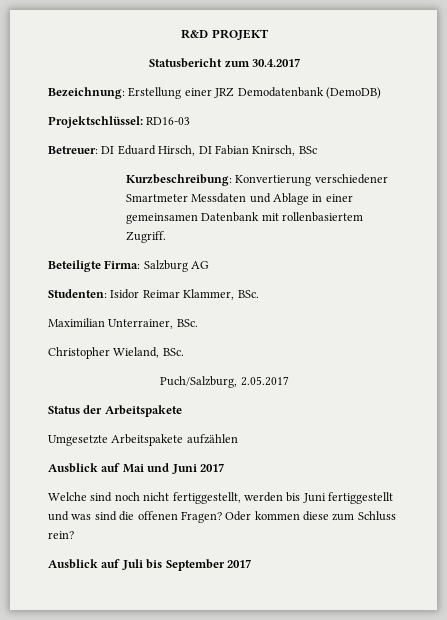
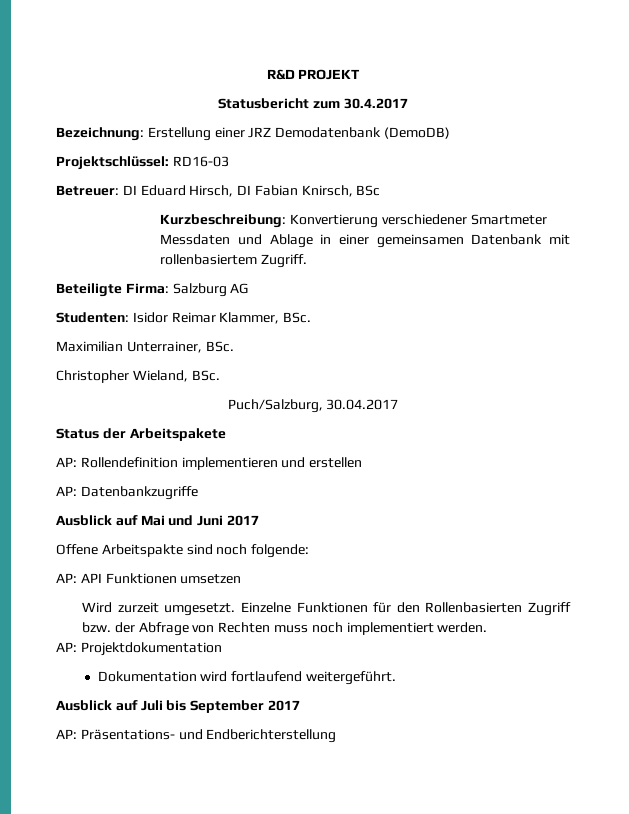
- Puch/Salzburg, 2.05.2017
+ Puch/Salzburg, 30.04.2017
- Umgesetzte Arbeitspakete aufzählen
+ AP: Rollendefinition implementieren und erstellen
+ AP: Datenbankzugriffe
- Welche sind noch nicht fertiggestellt, werden bis Juni fertiggestellt und was sind die offenen Fragen? Oder kommen diese zum Schluss rein?
+ Offene Arbeitspakte sind noch folgende:
+ AP: API Funktionen umsetzen
+ Wird zurzeit umgesetzt. Einzelne Funktionen für den Rollenbasierten Zugriff bzw. der Abfrage von Rechten muss noch implementiert werden.
+ AP: Projektdokumentation
+ Dokumentation wird fortlaufend weitergeführt.
+ AP: Präsentations- und Endberichterstellung

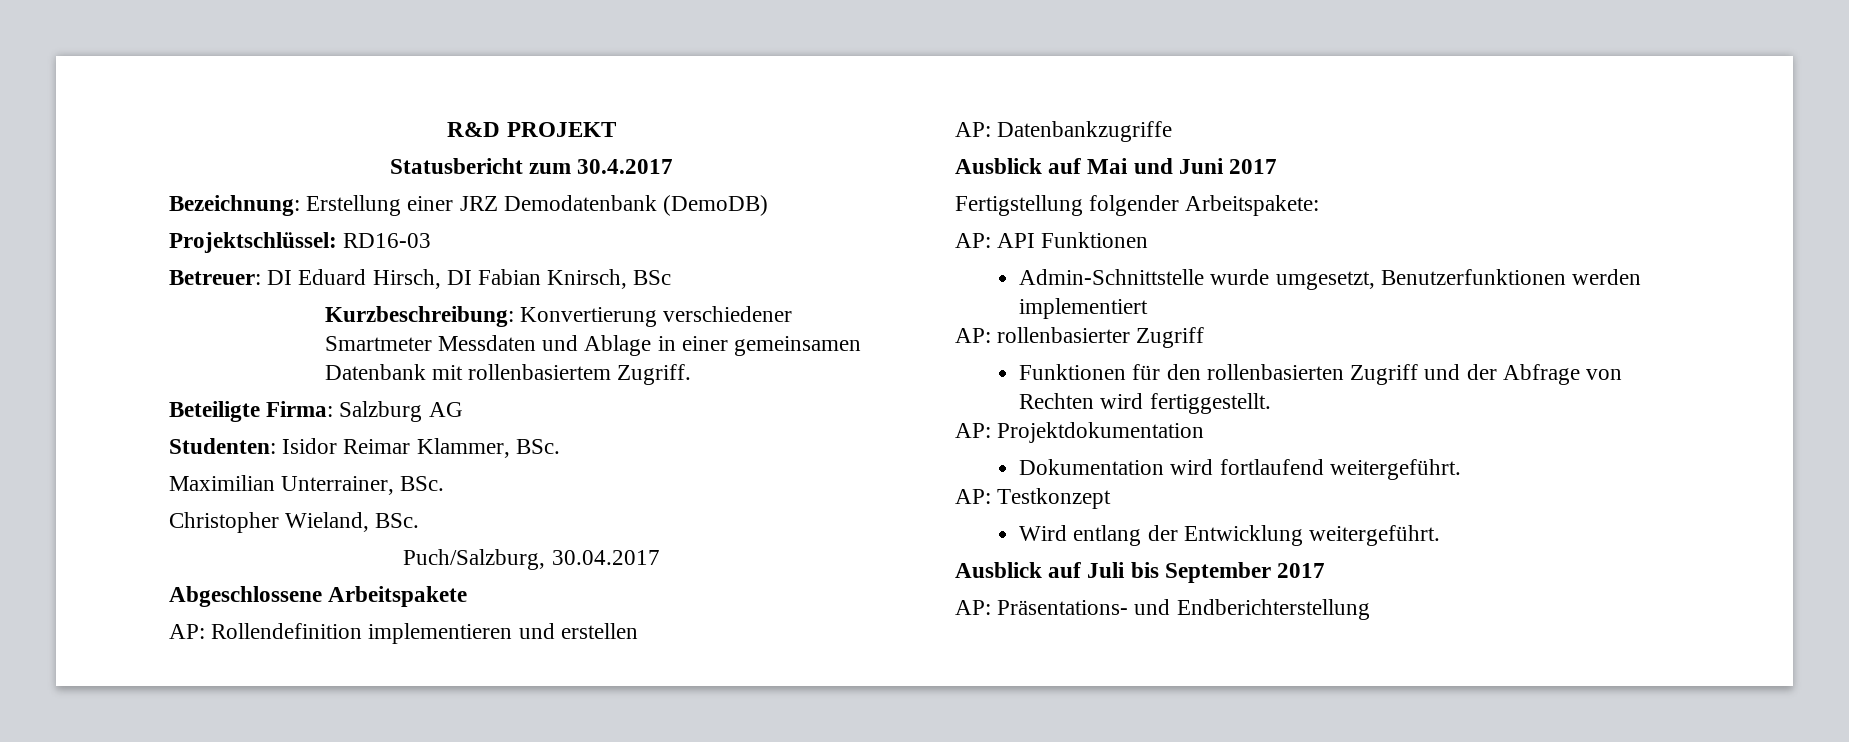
- Status der Arbeitspakete
+ Abgeschlossene Arbeitspakete
- Offene Arbeitspakte sind noch folgende:
- AP: API Funktionen umsetzen
- Wird zurzeit umgesetzt. Einzelne Funktionen für den Rollenbasierten Zugriff bzw. der Abfrage von Rechten muss noch implementiert werden.
+ Fertigstellung folgender Arbeitspakete:
+ AP: API Funktionen
+ Admin-Schnittstelle wurde umgesetzt, Benutzerfunktionen werden implementiert
+ AP: rollenbasierter Zugriff
+ Funktionen für den rollenbasierten Zugriff und der Abfrage von Rechten wird fertiggestellt.
+ AP: Testkonzept
+ Wird entlang der Entwicklung weitergeführt.

